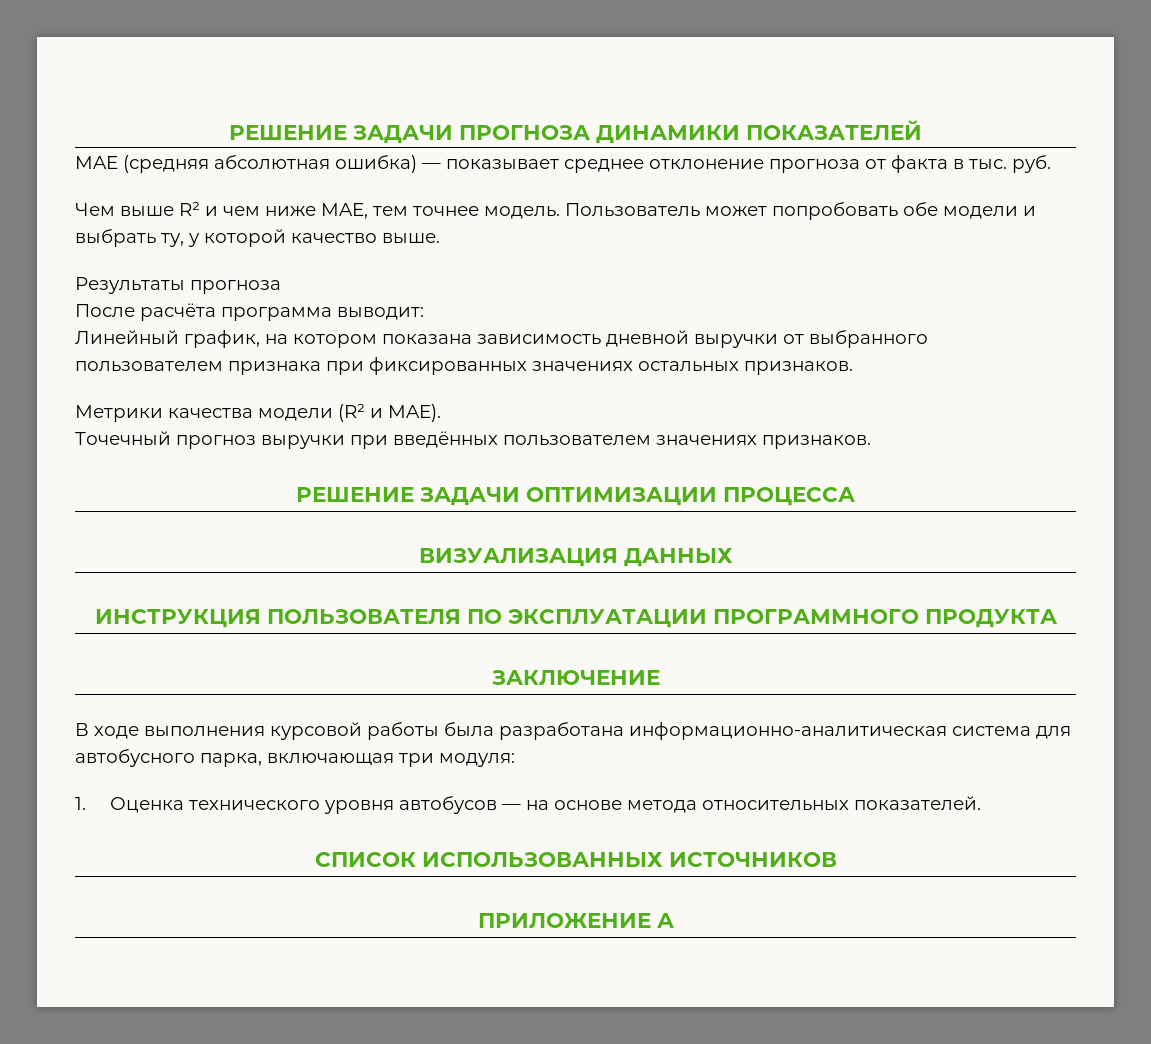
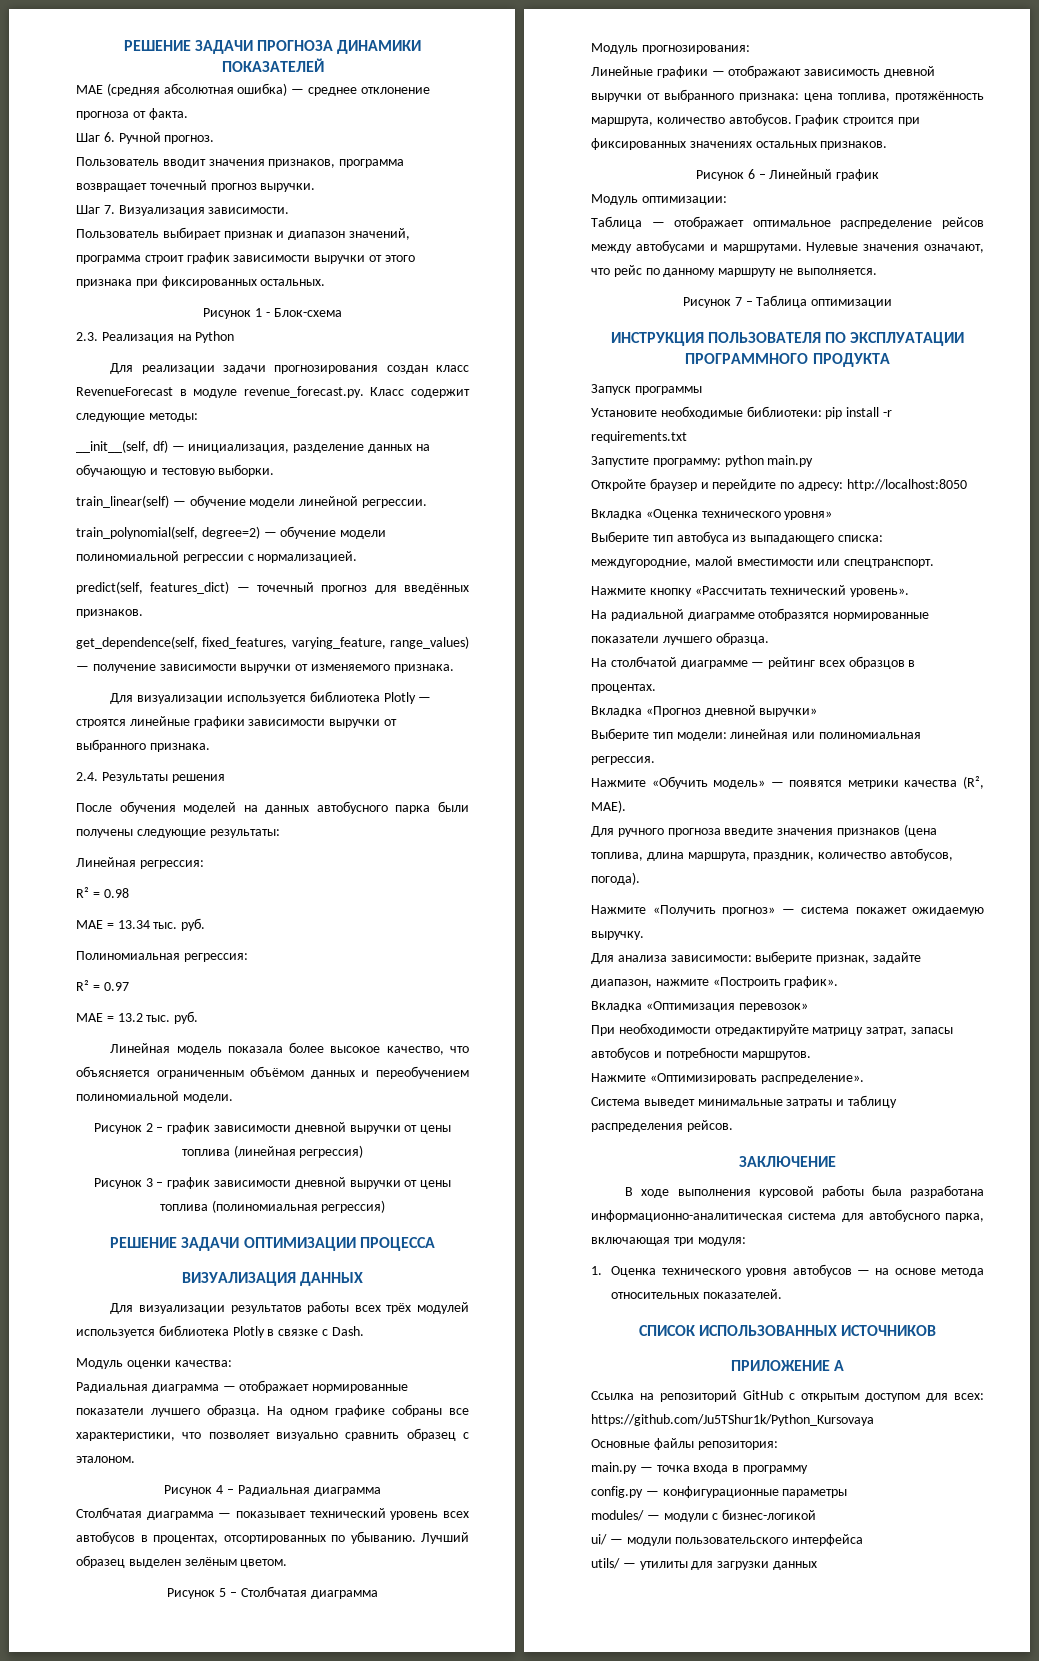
- MAE (средняя абсолютная ошибка) — показывает среднее отклонение прогноза от факта в тыс. руб.
- Чем выше R² и чем ниже MAE, тем точнее модель. Пользователь может попробовать обе модели и выбрать ту, у которой качество выше.
- Результаты прогноза
- После расчёта программа выводит:
- Линейный график, на котором показана зависимость дневной выручки от выбранного пользователем признака при фиксированных значениях остальных признаков.
- Метрики качества модели (R² и MAE).
- Точечный прогноз выручки при введённых пользователем значениях признаков.
+ MAE (средняя абсолютная ошибка) — среднее отклонение прогноза от факта.
+ Шаг 6. Ручной прогноз.
+ Пользователь вводит значения признаков, программа возвращает точечный прогноз выручки.
+ Шаг 7. Визуализация зависимости.
+ Пользователь выбирает признак и диапазон значений, программа строит график зависимости выручки от этого признака при фиксированных остальных.
+ Рисунок 1 - Блок-схема
+ 2.3. Реализация на Python
+ Для реализации задачи прогнозирования создан класс RevenueForecast в модуле revenue_forecast.py. Класс содержит следующие методы:
+ __init__(self, df) — инициализация, разделение данных на обучающую и тестовую выборки.
+ train_linear(self) — обучение модели линейной регрессии.
+ train_polynomial(self, degree=2) — обучение модели полиномиальной регрессии с нормализацией.
+ predict(self, features_dict) — точечный прогноз для введённых признаков.
+ get_dependence(self, fixed_features, varying_feature, range_values) — получение зависимости выручки от изменяемого признака.
+ Для визуализации используется библиотека Plotly — строятся линейные графики зависимости выручки от выбранного признака.
+ 2.4. Результаты решения
+ После обучения моделей на данных автобусного парка были получены следующие результаты:
+ Линейная регрессия:
+ R² = 0.98
+ MAE = 13.34 тыс. руб.
+ Полиномиальная регрессия:
+ R² = 0.97
+ MAE = 13.2 тыс. руб.
+ Линейная модель показала более высокое качество, что объясняется ограниченным объёмом данных и переобучением полиномиальной модели.
+ Рисунок 2 – график зависимости дневной выручки от цены топлива (линейная регрессия)
+ Рисунок 3 – график зависимости дневной выручки от цены топлива (полиномиальная регрессия)
+ Для визуализации результатов работы всех трёх модулей используется библиотека Plotly в связке с Dash.
+ Модуль оценки качества:
+ Радиальная диаграмма — отображает нормированные показатели лучшего образца. На одном графике собраны все характеристики, что позволяет визуально сравнить образец с эталоном.
+ Рисунок 4 – Радиальная диаграмма
+ Столбчатая диаграмма — показывает технический уровень всех автобусов в процентах, отсортированных по убыванию. Лучший образец выделен зелёным цветом.
+ Рисунок 5 – Столбчатая диаграмма
+ Модуль прогнозирования:
+ Линейные графики — отображают зависимость дневной выручки от выбранного признака: цена топлива, протяжённость маршрута, количество автобусов. График строится при фиксированных значениях остальных признаков.
+ Рисунок 6 – Линейный график
+ Модуль оптимизации:
+ Таблица — отображает оптимальное распределение рейсов между автобусами и маршрутами. Нулевые значения означают, что рейс по данному маршруту не выполняется.
+ Рисунок 7 – Таблица оптимизации
+ Запуск программы
+ Установите необходимые библиотеки: pip install -r requirements.txt
+ Запустите программу: python main.py
+ Откройте браузер и перейдите по адресу: http://localhost:8050
+ Вкладка «Оценка технического уровня»
+ Выберите тип автобуса из выпадающего списка: междугородние, малой вместимости или спецтранспорт.
+ Нажмите кнопку «Рассчитать технический уровень».
+ На радиальной диаграмме отобразятся нормированные показатели лучшего образца.
+ На столбчатой диаграмме — рейтинг всех образцов в процентах.
+ Вкладка «Прогноз дневной выручки»
+ Выберите тип модели: линейная или полиномиальная регрессия.
+ Нажмите «Обучить модель» — появятся метрики качества (R², MAE).
+ Для ручного прогноза введите значения признаков (цена топлива, длина маршрута, праздник, количество автобусов, погода).
+ Нажмите «Получить прогноз» — система покажет ожидаемую выручку.
+ Для анализа зависимости: выберите признак, задайте диапазон, нажмите «Построить график».
+ Вкладка «Оптимизация перевозок»
+ При необходимости отредактируйте матрицу затрат, запасы автобусов и потребности маршрутов.
+ Нажмите «Оптимизировать распределение».
+ Система выведет минимальные затраты и таблицу распределения рейсов.
+ Ссылка на репозиторий GitHub с открытым доступом для всех: https://github.com/Ju5TShur1k/Python_Kursovaya
+ Основные файлы репозитория:
+ main.py — точка входа в программу
+ config.py — конфигурационные параметры
+ modules/ — модули с бизнес-логикой
+ ui/ — модули пользовательского интерфейса
+ utils/ — утилиты для загрузки данных

